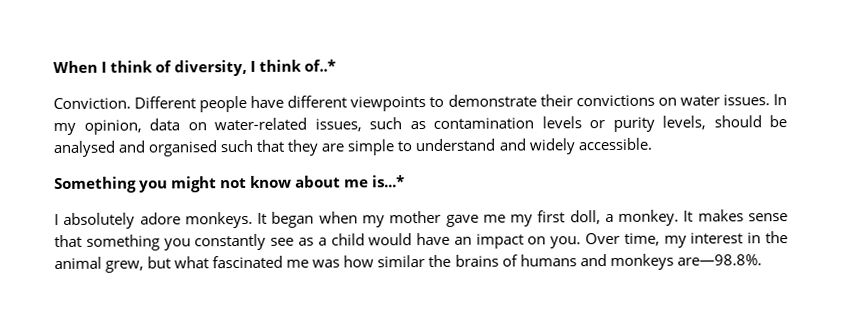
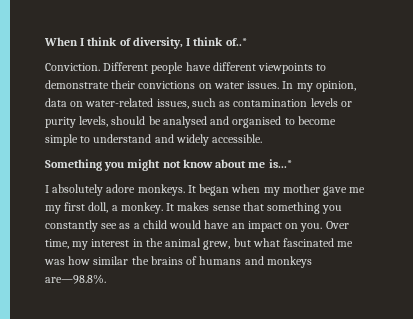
- In my opinion, data on water-related issues, such as contamination levels or purity levels, should be analysed and organised such that they are simple to understand and widely accessible.
+ In my opinion, data on water-related issues, such as contamination levels or purity levels, should be analysed and organised to become simple to understand and widely accessible.

